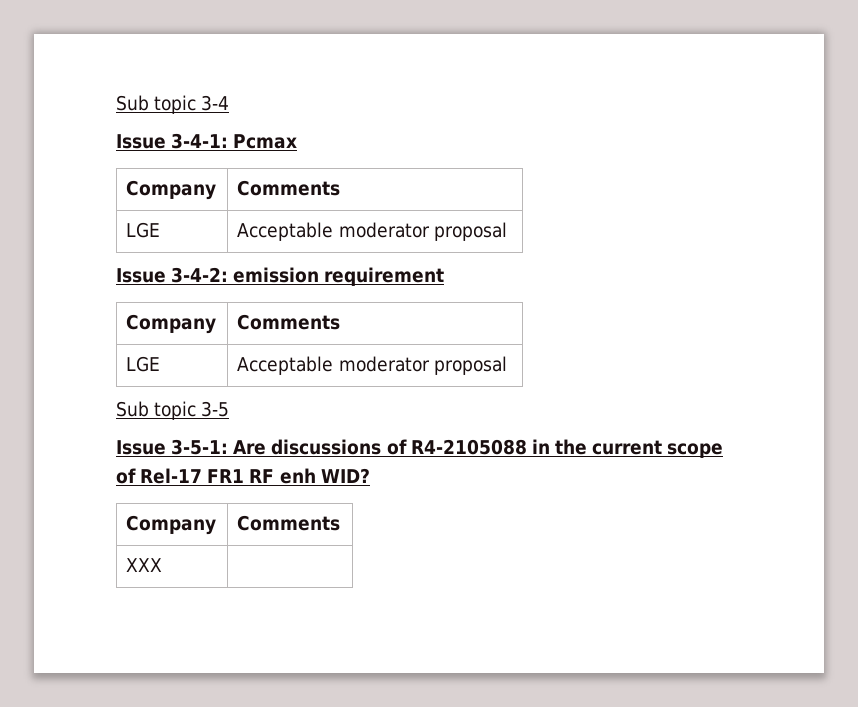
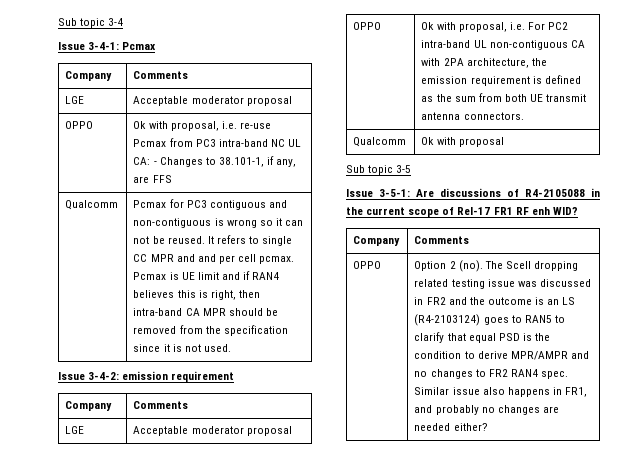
+ OPPO | Ok with proposal, i.e. re-use Pcmax from PC3 intra-band NC UL CA: - Changes to 38.101-1, if any, are FFS
+ Qualcomm | Pcmax for PC3 contiguous and non-contiguous is wrong so it can not be reused. It refers to single CC MPR and and per cell pcmax. Pcmax is UE limit and if RAN4 believes this is right, then intra-band CA MPR should be removed from the specification since it is not used.
+ OPPO | Ok with proposal, i.e. For PC2 intra-band UL non-contiguous CA with 2PA architecture, the emission requirement is defined as the sum from both UE transmit antenna connectors.
+ Qualcomm | Ok with proposal
- XXX
+ OPPO | Option 2 (no). The Scell dropping related testing issue was discussed in FR2 and the outcome is an LS (R4-2103124) goes to RAN5 to clarify that equal PSD is the condition to derive MPR/AMPR and no changes to FR2 RAN4 spec. Similar issue also happens in FR1, and probably no changes are needed either?

